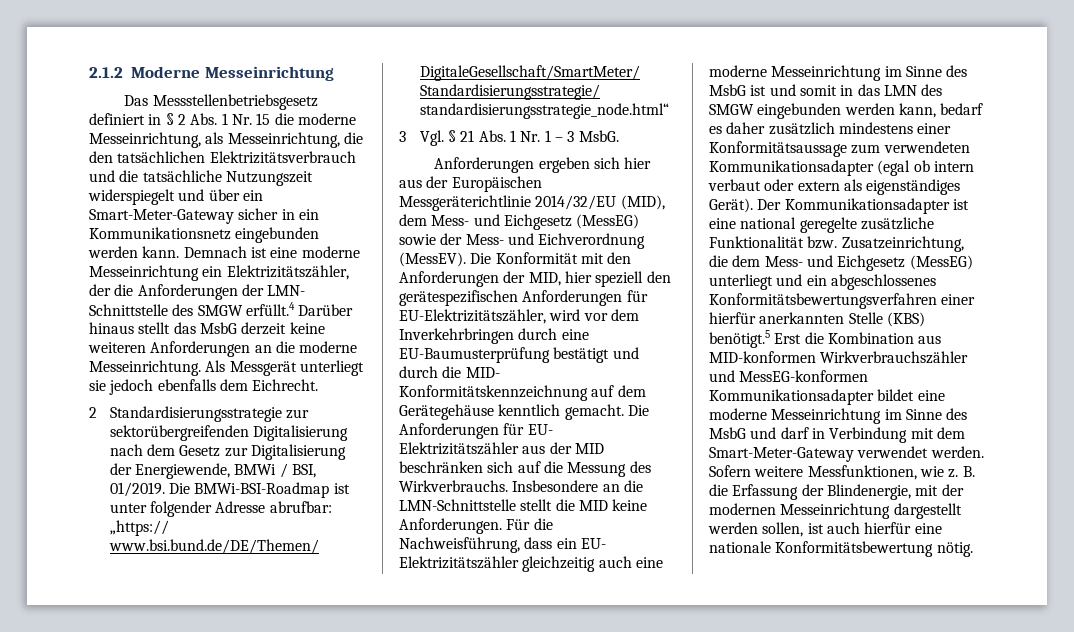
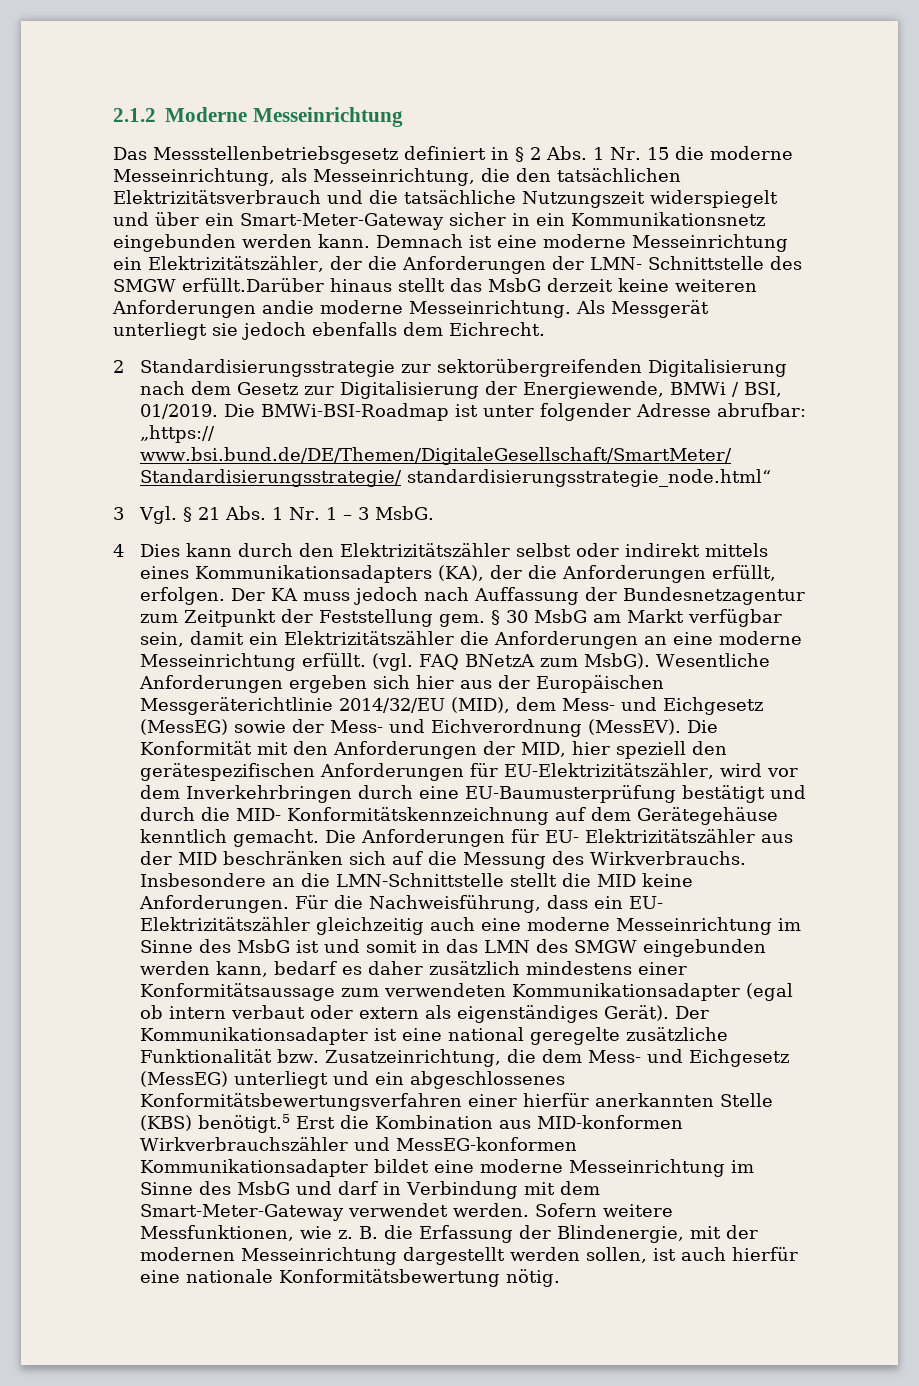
- Demnach ist eine moderne Messeinrichtung ein Elektrizitätszähler, der die Anforderungen der LMN- Schnittstelle des SMGW erfüllt.4 Darüber hinaus stellt das MsbG derzeit keine weiteren Anforderungen an die moderne Messeinrichtung.
+ Demnach ist eine moderne Messeinrichtung ein Elektrizitätszähler, der die Anforderungen der LMN- Schnittstelle des SMGW erfüllt.Darüber hinaus stellt das MsbG derzeit keine weiteren Anforderungen andie moderne Messeinrichtung.
- Anforderungen ergeben sich hier aus der Europäischen Messgeräterichtlinie 2014/32/EU (MID), dem Mess- und Eichgesetz (MessEG) sowie der Mess- und Eichverordnung (MessEV).
+ 4 Dies kann durch den Elektrizitätszähler selbst oder indirekt mittels eines Kommunikationsadapters (KA), der die Anforderungen erfüllt, erfolgen. Der KA muss jedoch nach Auffassung der Bundesnetzagentur zum Zeitpunkt der Feststellung gem. § 30 MsbG am Markt verfügbar sein, damit ein Elektrizitätszähler die Anforderungen an eine moderne Messeinrichtung erfüllt. (vgl. FAQ BNetzA zum MsbG). Wesentliche Anforderungen ergeben sich hier aus der Europäischen Messgeräterichtlinie 2014/32/EU (MID), dem Mess- und Eichgesetz (MessEG) sowie der Mess- und Eichverordnung (MessEV).

